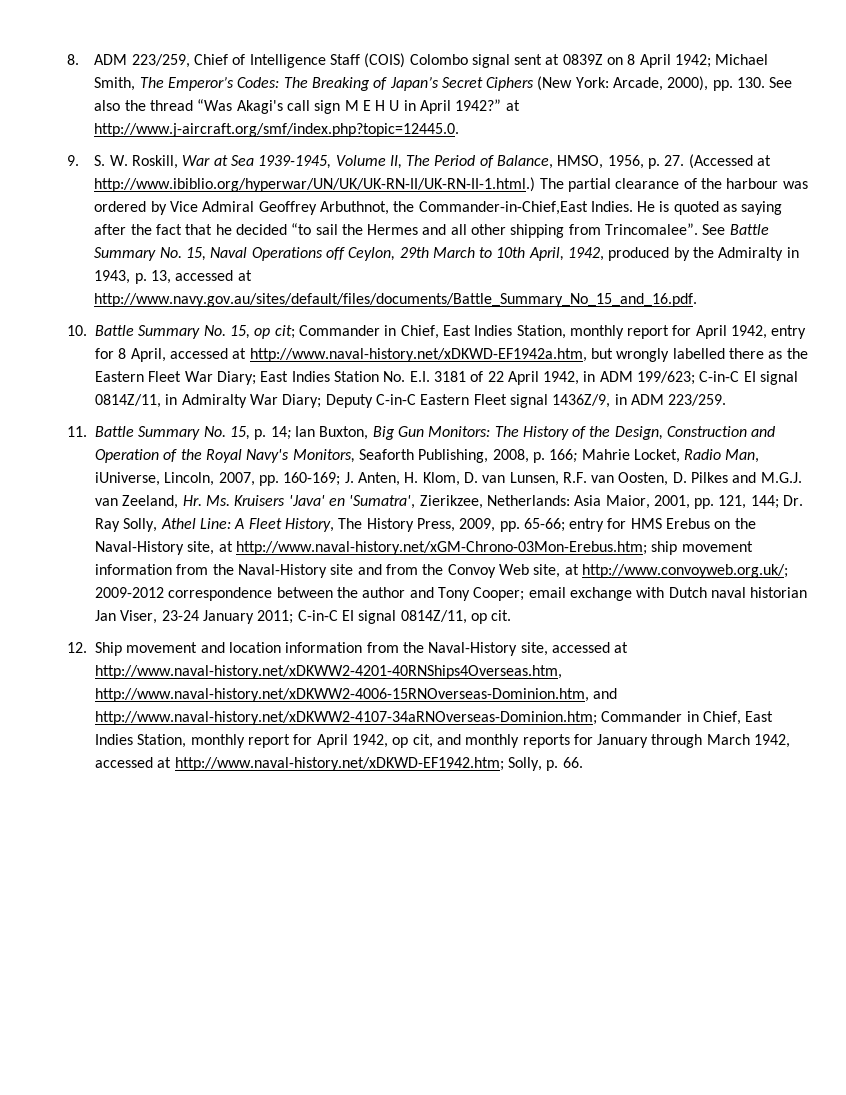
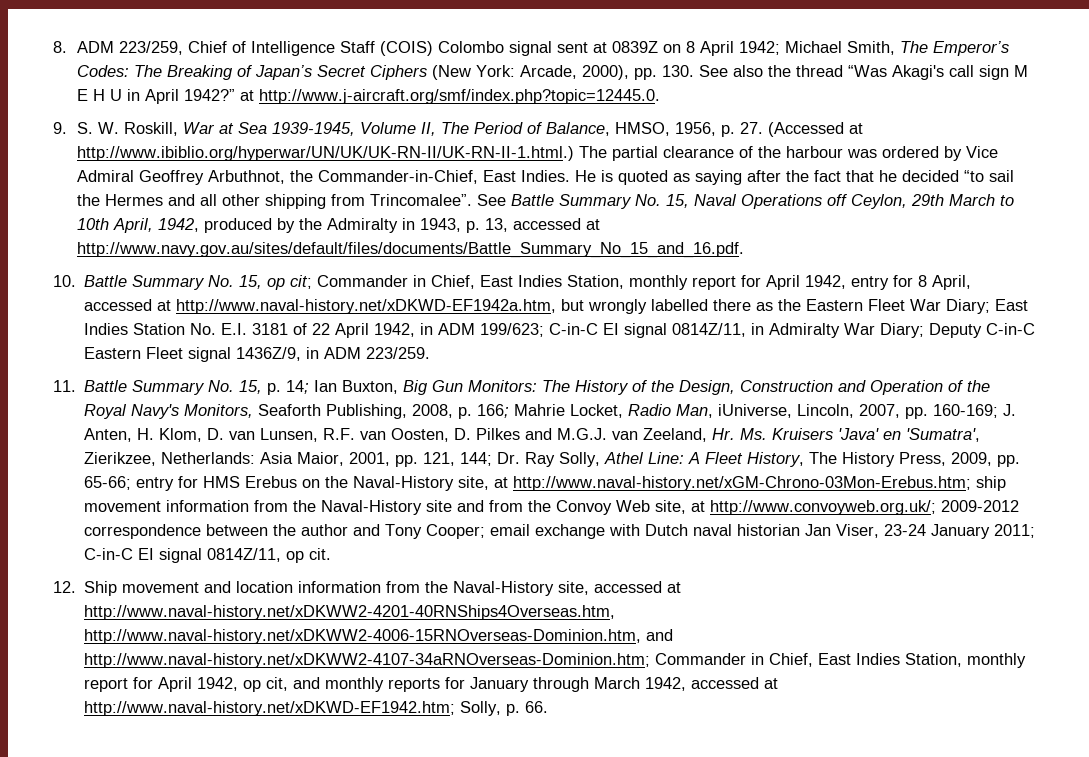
- 9. S. W. Roskill, War at Sea 1939-1945, Volume II, The Period of Balance, HMSO, 1956, p. 27. (Accessed at http://www.ibiblio.org/hyperwar/UN/UK/UK-RN-II/UK-RN-II-1.html.) The partial clearance of the harbour was ordered by Vice Admiral Geoffrey Arbuthnot, the Commander-in-Chief,East Indies.
+ 9. S. W. Roskill, War at Sea 1939-1945, Volume II, The Period of Balance, HMSO, 1956, p. 27. (Accessed at http://www.ibiblio.org/hyperwar/UN/UK/UK-RN-II/UK-RN-II-1.html.) The partial clearance of the harbour was ordered by Vice Admiral Geoffrey Arbuthnot, the Commander-in-Chief, East Indies.

